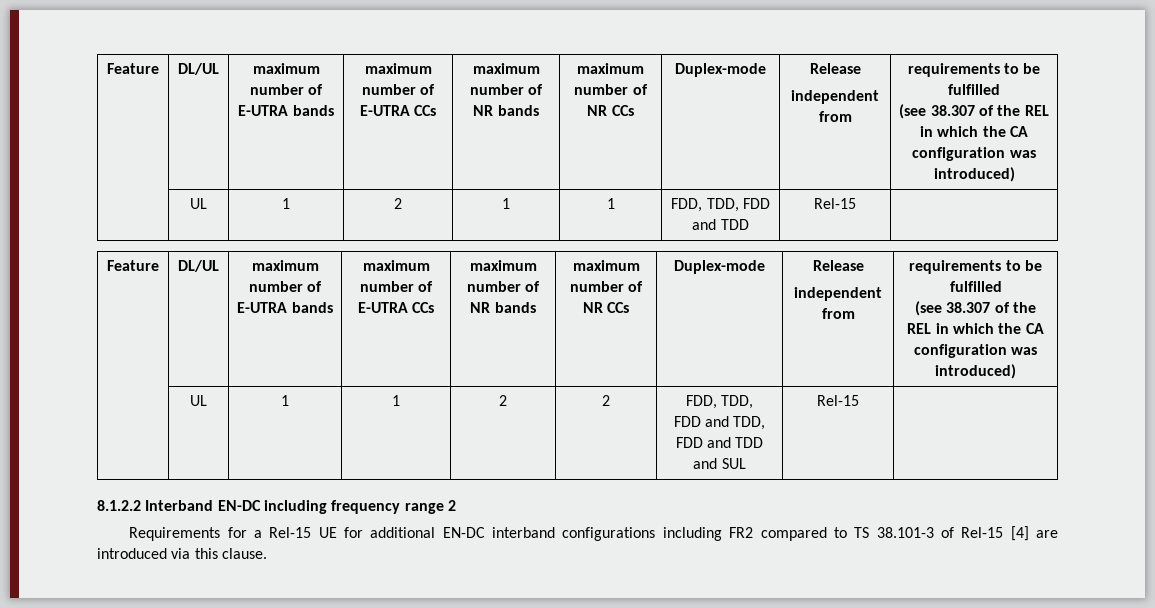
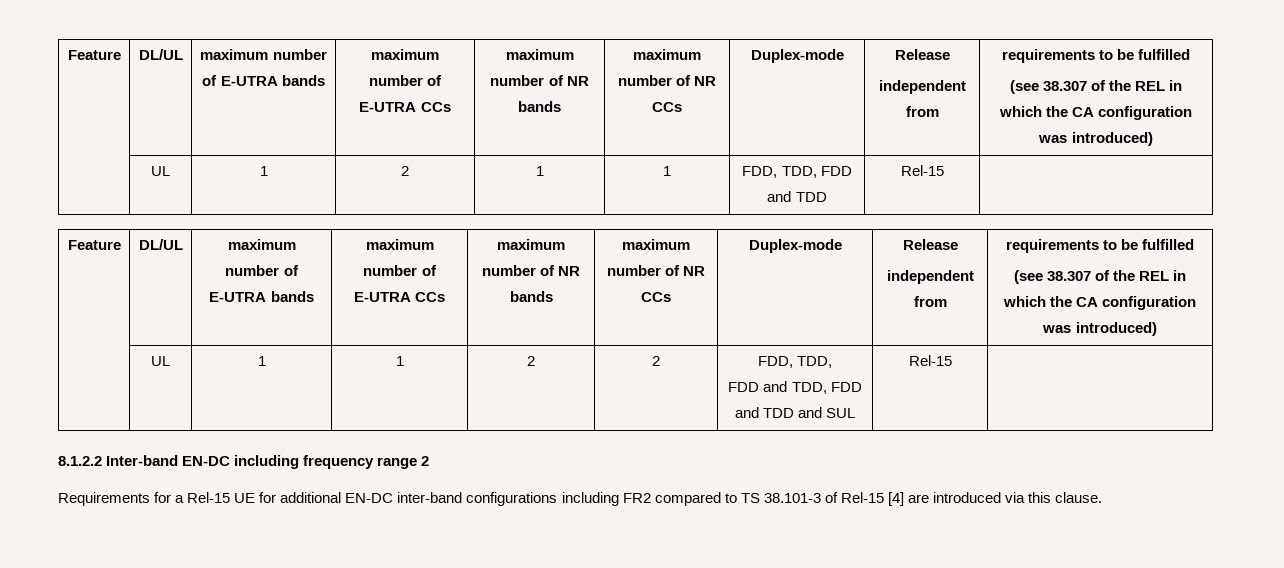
- 8.1.2.2 Interband EN-DC including frequency range 2
+ 8.1.2.2 Inter-band EN-DC including frequency range 2
- Requirements for a Rel-15 UE for additional EN-DC interband configurations including FR2 compared to TS 38.101-3 of Rel-15 [4] are introduced via this clause.
+ Requirements for a Rel-15 UE for additional EN-DC inter-band configurations including FR2 compared to TS 38.101-3 of Rel-15 [4] are introduced via this clause.

